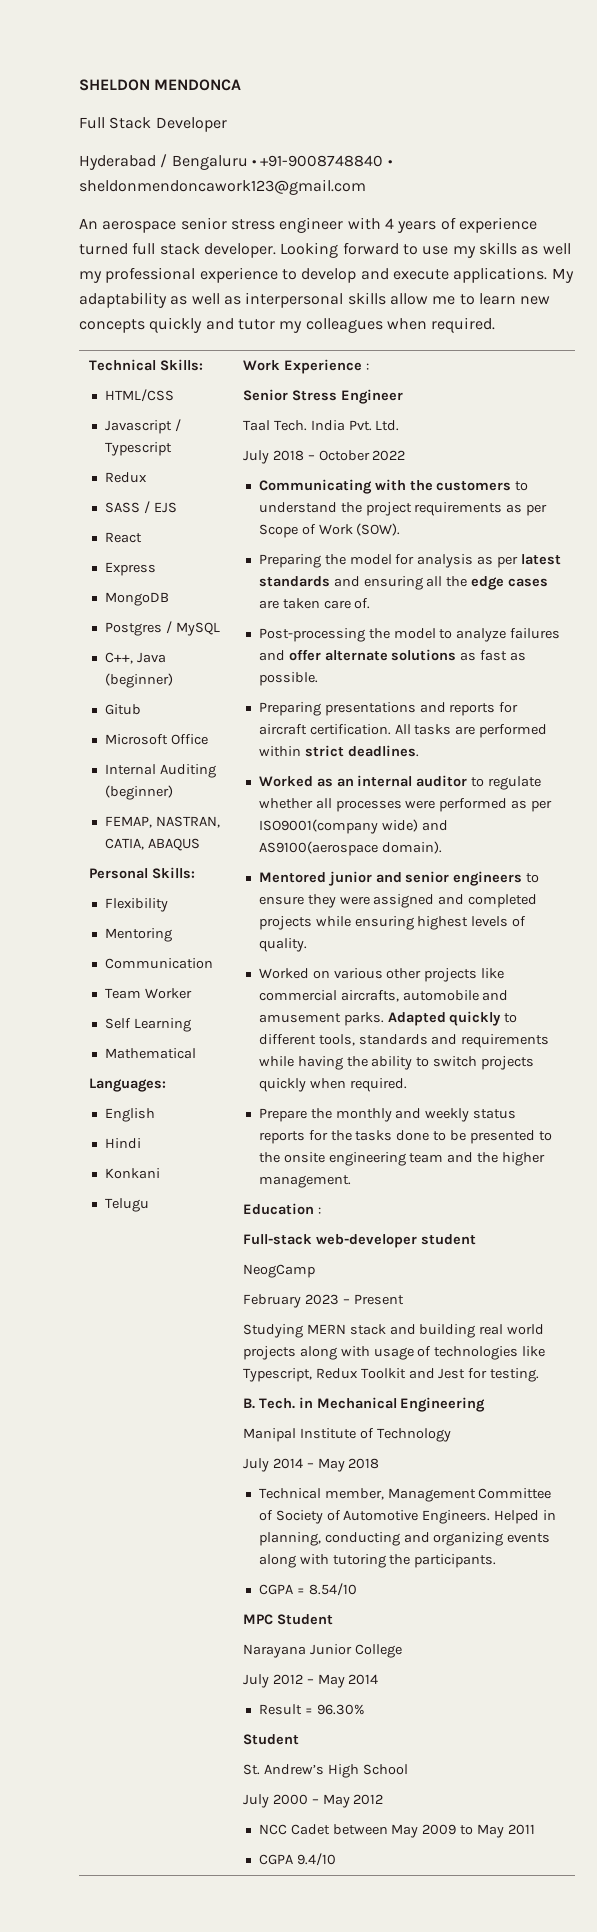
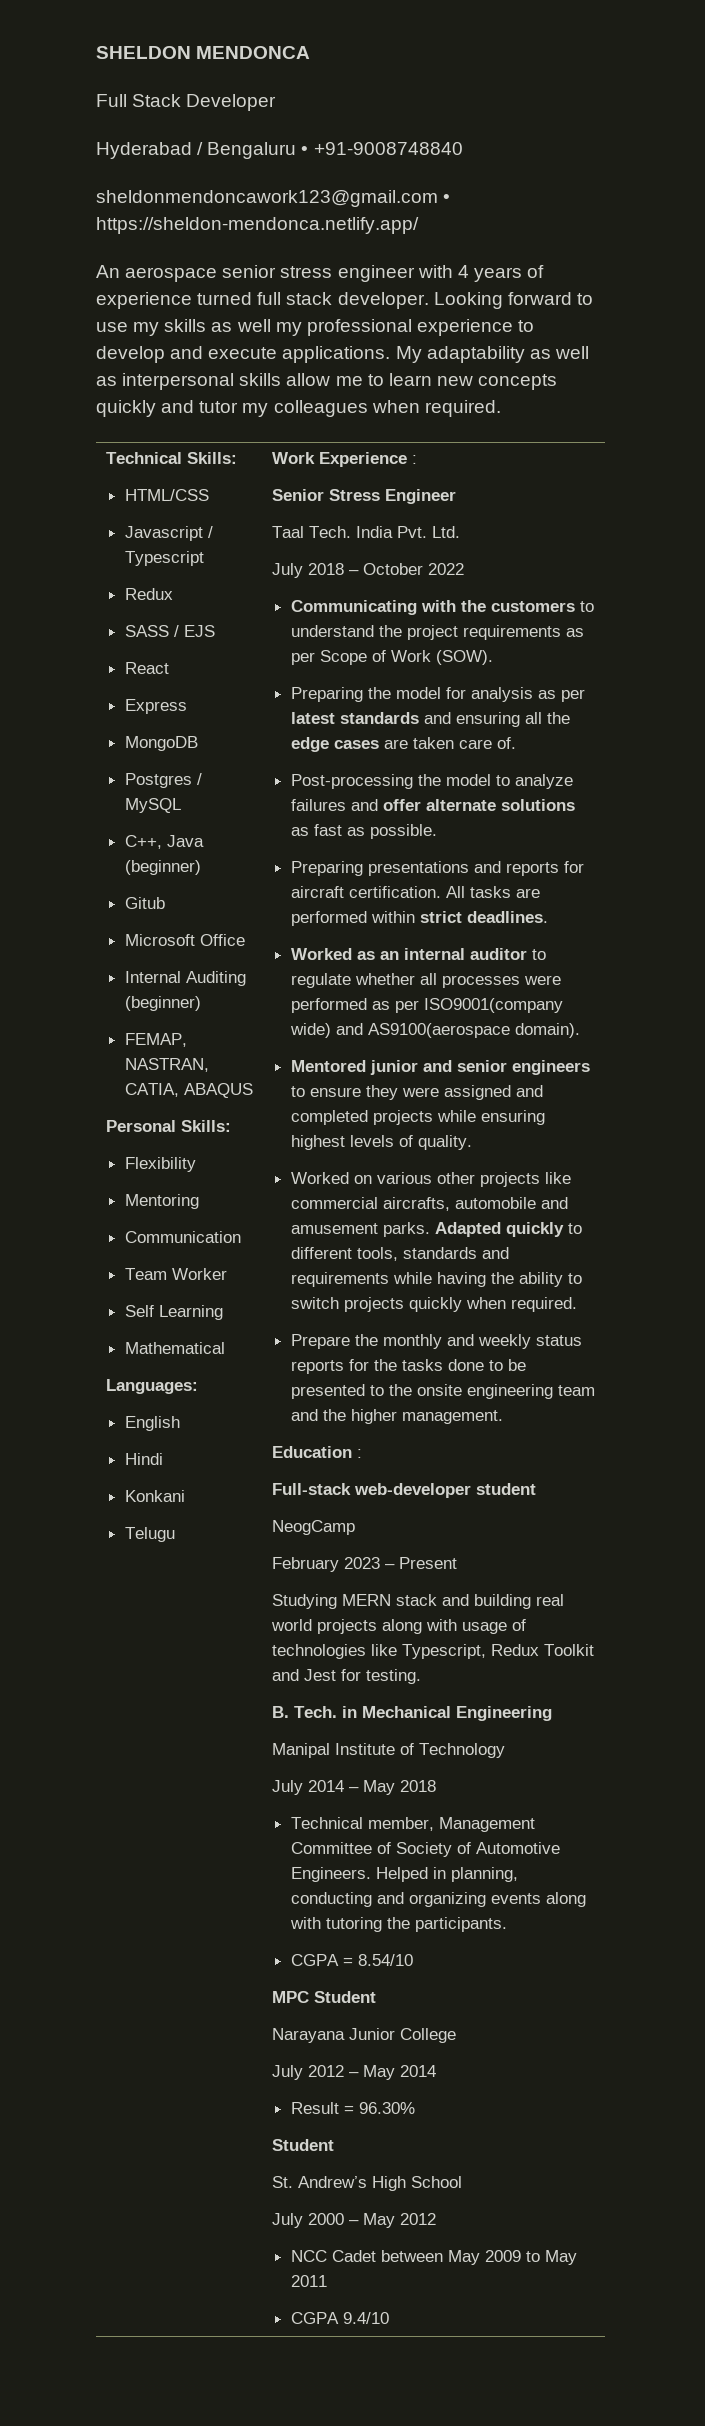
- Hyderabad / Bengaluru • +91-9008748840 • sheldonmendoncawork123@gmail.com
+ Hyderabad / Bengaluru • +91-9008748840
+ sheldonmendoncawork123@gmail.com • https://sheldon-mendonca.netlify.app/

